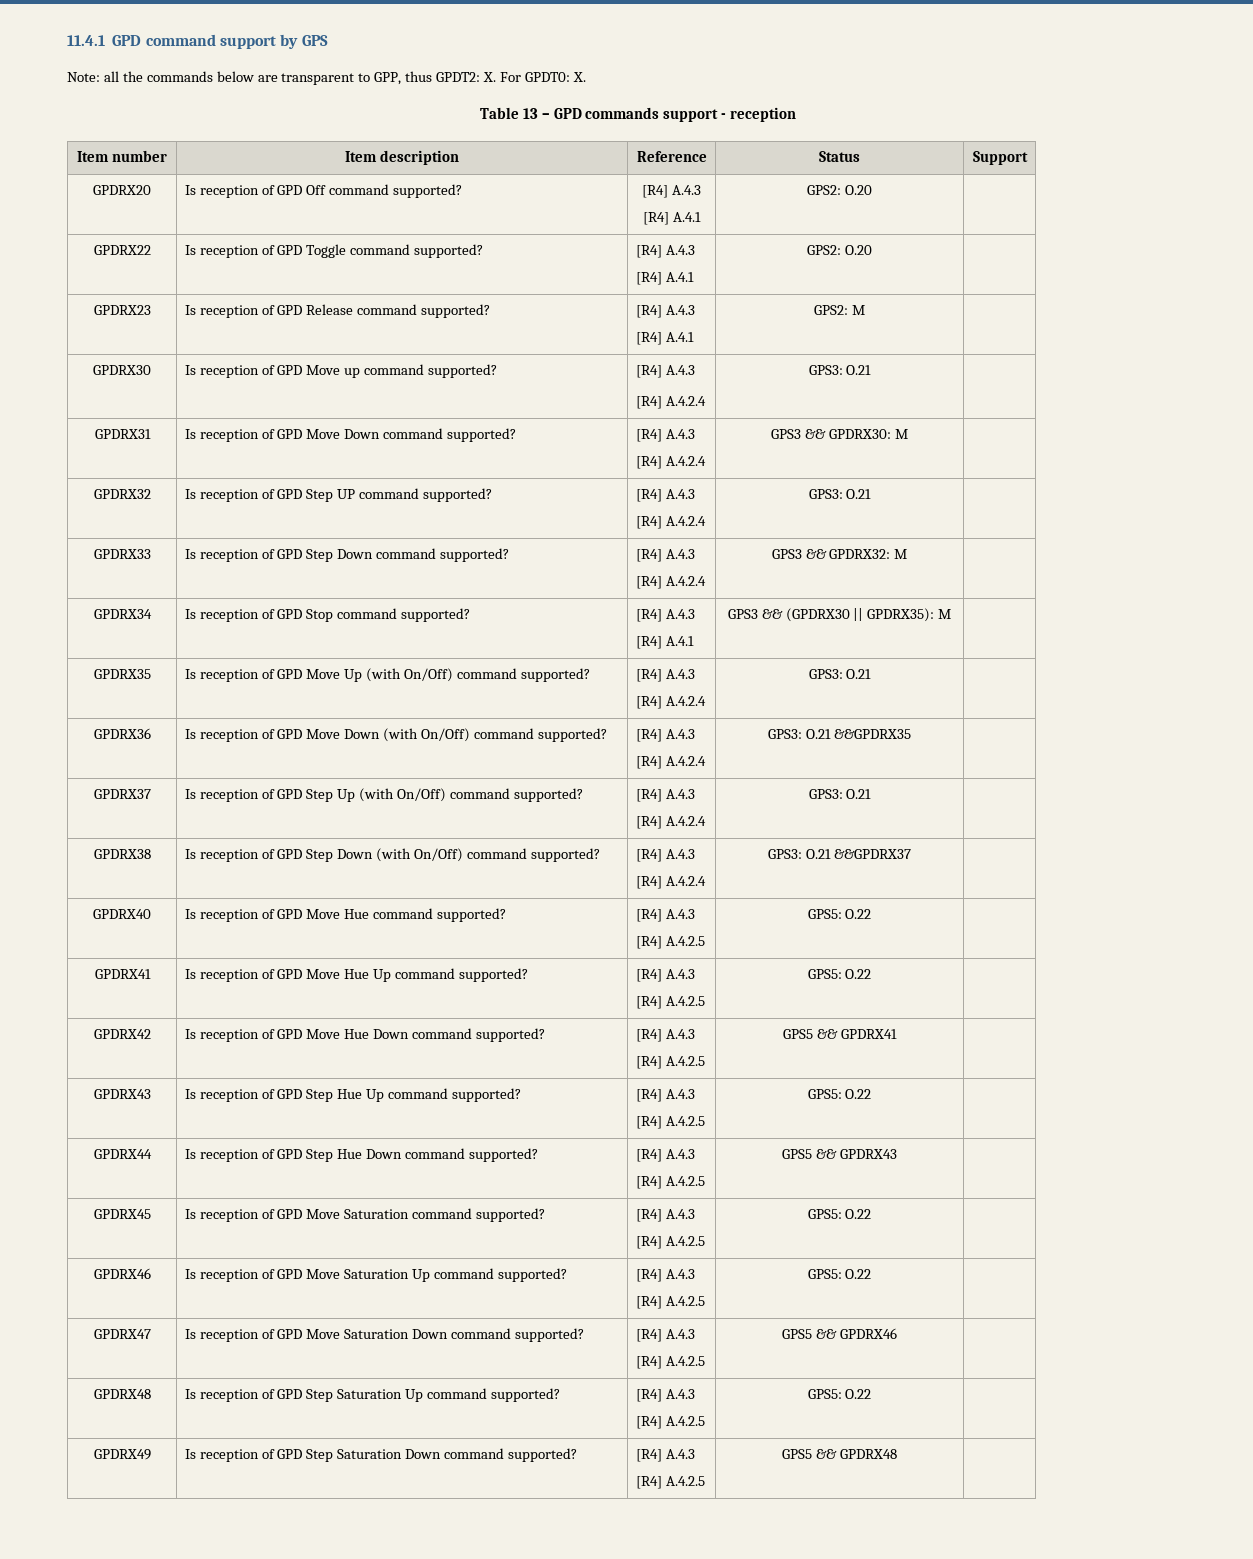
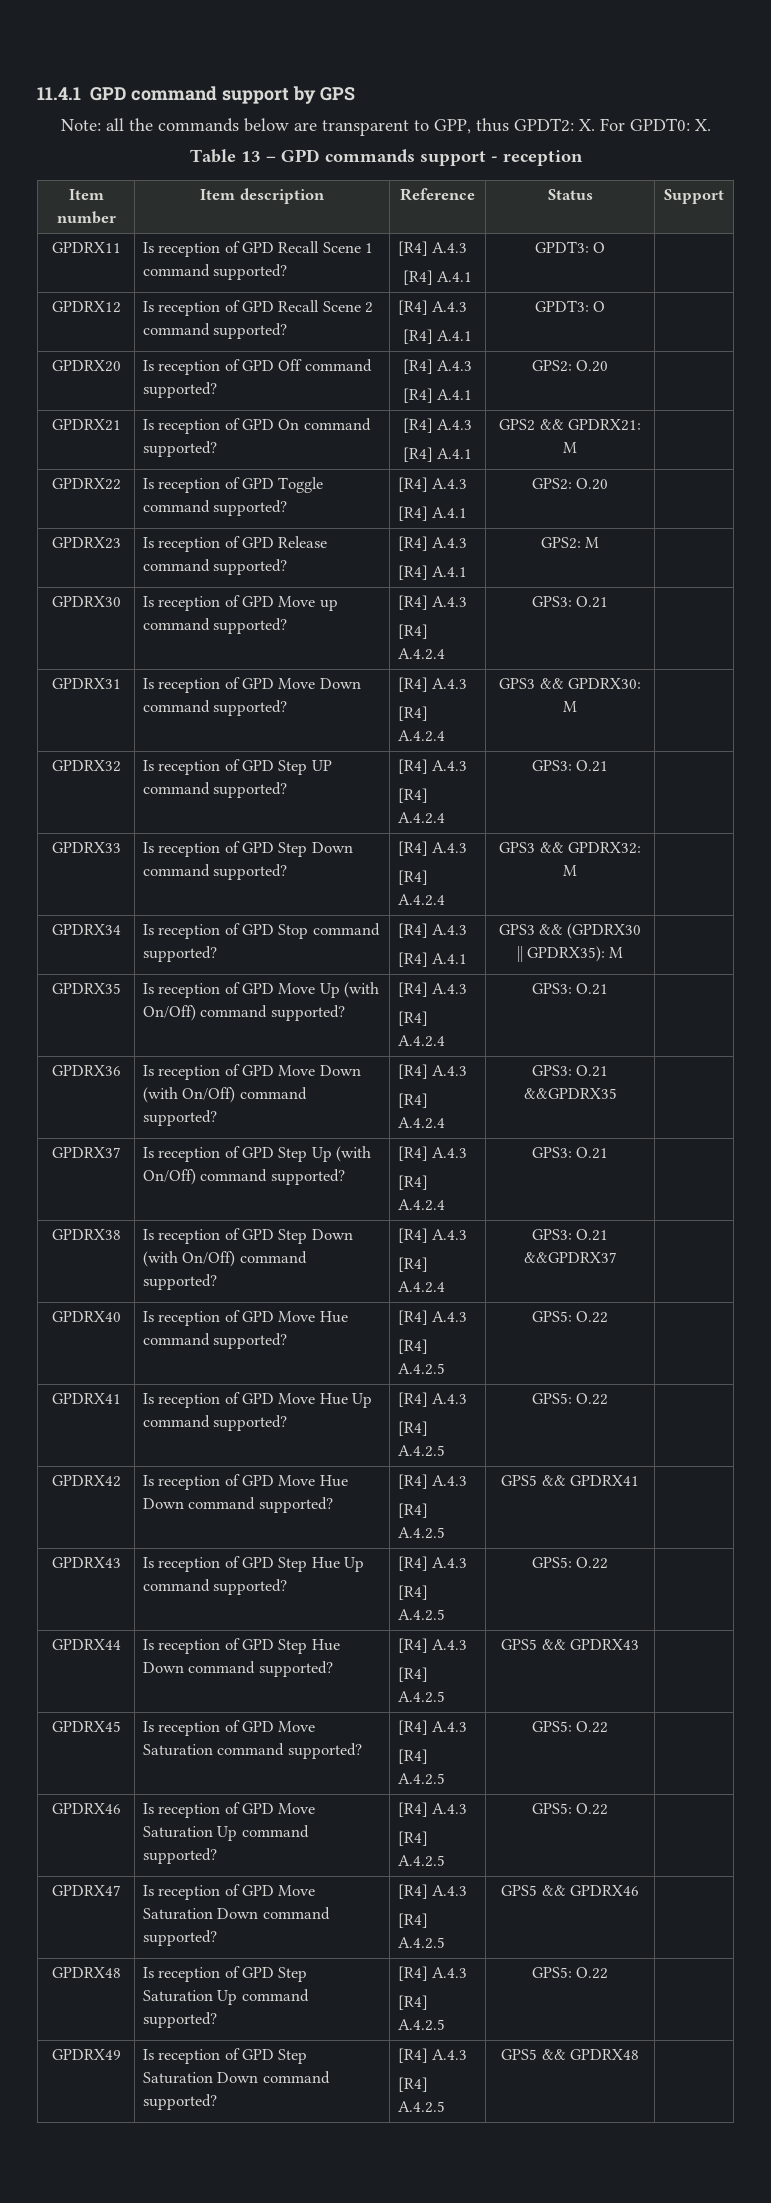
+ GPDRX11 | Is reception of GPD Recall Scene 1 command supported? | [R4] A.4.3
+ [R4] A.4.1 | GPDT3: O |
+ GPDRX12 | Is reception of GPD Recall Scene 2 command supported? | [R4] A.4.3
+ [R4] A.4.1 | GPDT3: O |
+ GPDRX21 | Is reception of GPD On command supported? | [R4] A.4.3
+ [R4] A.4.1 | GPS2 && GPDRX21: M |

